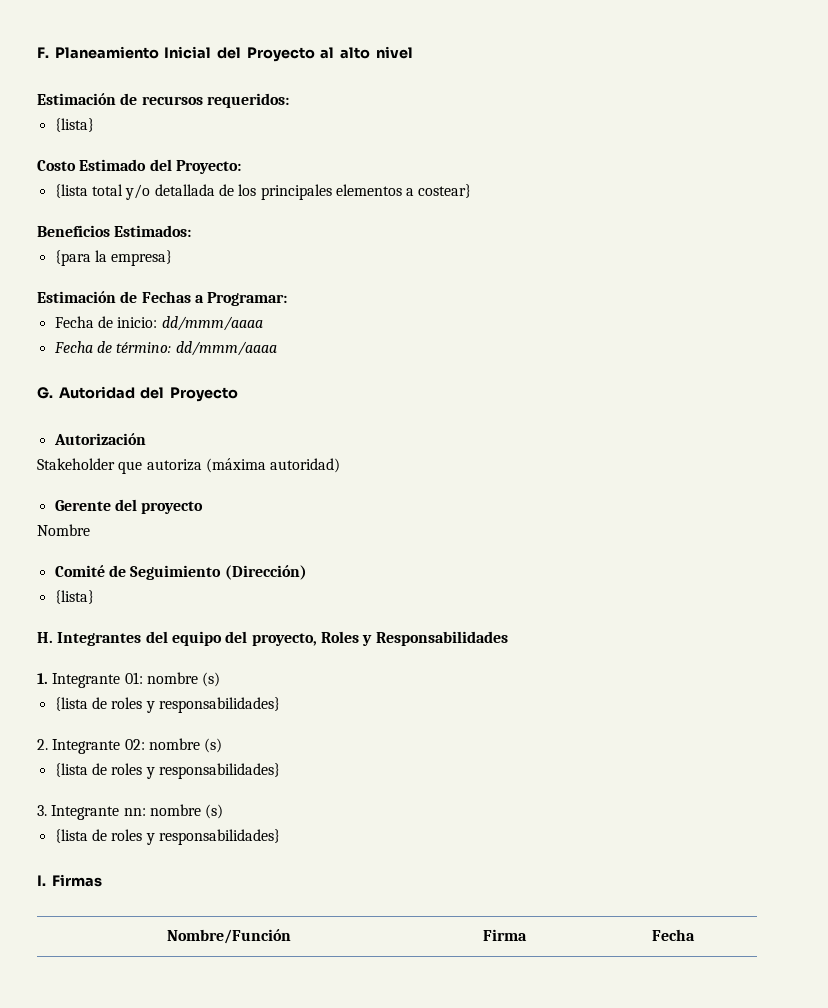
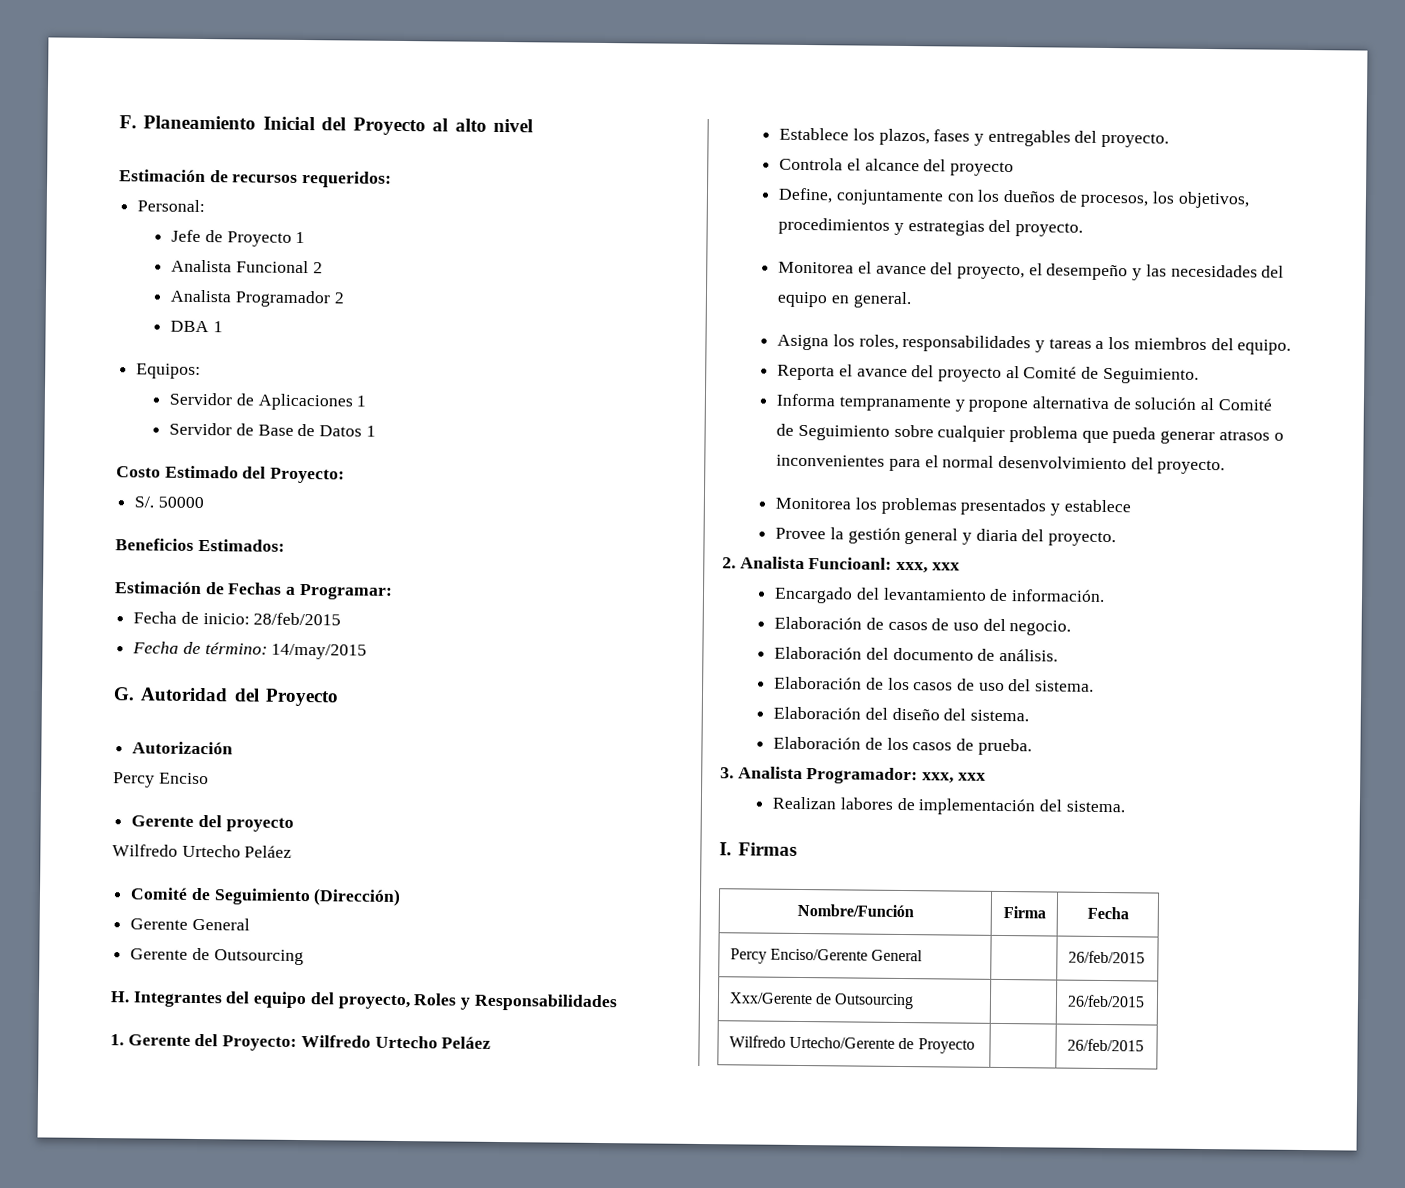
  Estimación de recursos requeridos:
- {lista}
+ Personal:
+ Jefe de Proyecto 1
+ Analista Funcional 2
+ Analista Programador 2
+ DBA 1
+ Equipos:
+ Servidor de Aplicaciones 1
+ Servidor de Base de Datos 1
  Costo Estimado del Proyecto:
- {lista total y/o detallada de los principales elementos a costear}
+ S/. 50000
- {para la empresa}
- Fecha de inicio: dd/mmm/aaaa
+ Fecha de inicio: 28/feb/2015
- Fecha de término: dd/mmm/aaaa
+ Fecha de término: 14/may/2015
- Stakeholder que autoriza (máxima autoridad)
+ Percy Enciso
  Gerente del proyecto
- Nombre
+ Wilfredo Urtecho Peláez
  Comité de Seguimiento (Dirección)
- {lista}
+ Gerente General
+ Gerente de Outsourcing
- 1. Integrante 01: nombre (s)
- {lista de roles y responsabilidades}
- 2. Integrante 02: nombre (s)
- {lista de roles y responsabilidades}
- 3. Integrante nn: nombre (s)
- {lista de roles y responsabilidades}
+ 1. Gerente del Proyecto: Wilfredo Urtecho Peláez
+ Establece los plazos, fases y entregables del proyecto.
+ Controla el alcance del proyecto
+ Define, conjuntamente con los dueños de procesos, los objetivos, procedimientos y estrategias del proyecto.
+ Monitorea el avance del proyecto, el desempeño y las necesidades del equipo en general.
+ Asigna los roles, responsabilidades y tareas a los miembros del equipo.
+ Reporta el avance del proyecto al Comité de Seguimiento.
+ Informa tempranamente y propone alternativa de solución al Comité de Seguimiento sobre cualquier problema que pueda generar atrasos o inconvenientes para el normal desenvolvimiento del proyecto.
+ Monitorea los problemas presentados y establece
+ Provee la gestión general y diaria del proyecto.
+ 2. Analista Funcioanl: xxx, xxx
+ Encargado del levantamiento de información.
+ Elaboración de casos de uso del negocio.
+ Elaboración del documento de análisis.
+ Elaboración de los casos de uso del sistema.
+ Elaboración del diseño del sistema.
+ Elaboración de los casos de prueba.
+ 3. Analista Programador: xxx, xxx
+ Realizan labores de implementación del sistema.
+ Percy Enciso/Gerente General | | 26/feb/2015
+ Xxx/Gerente de Outsourcing | | 26/feb/2015
+ Wilfredo Urtecho/Gerente de Proyecto | | 26/feb/2015

